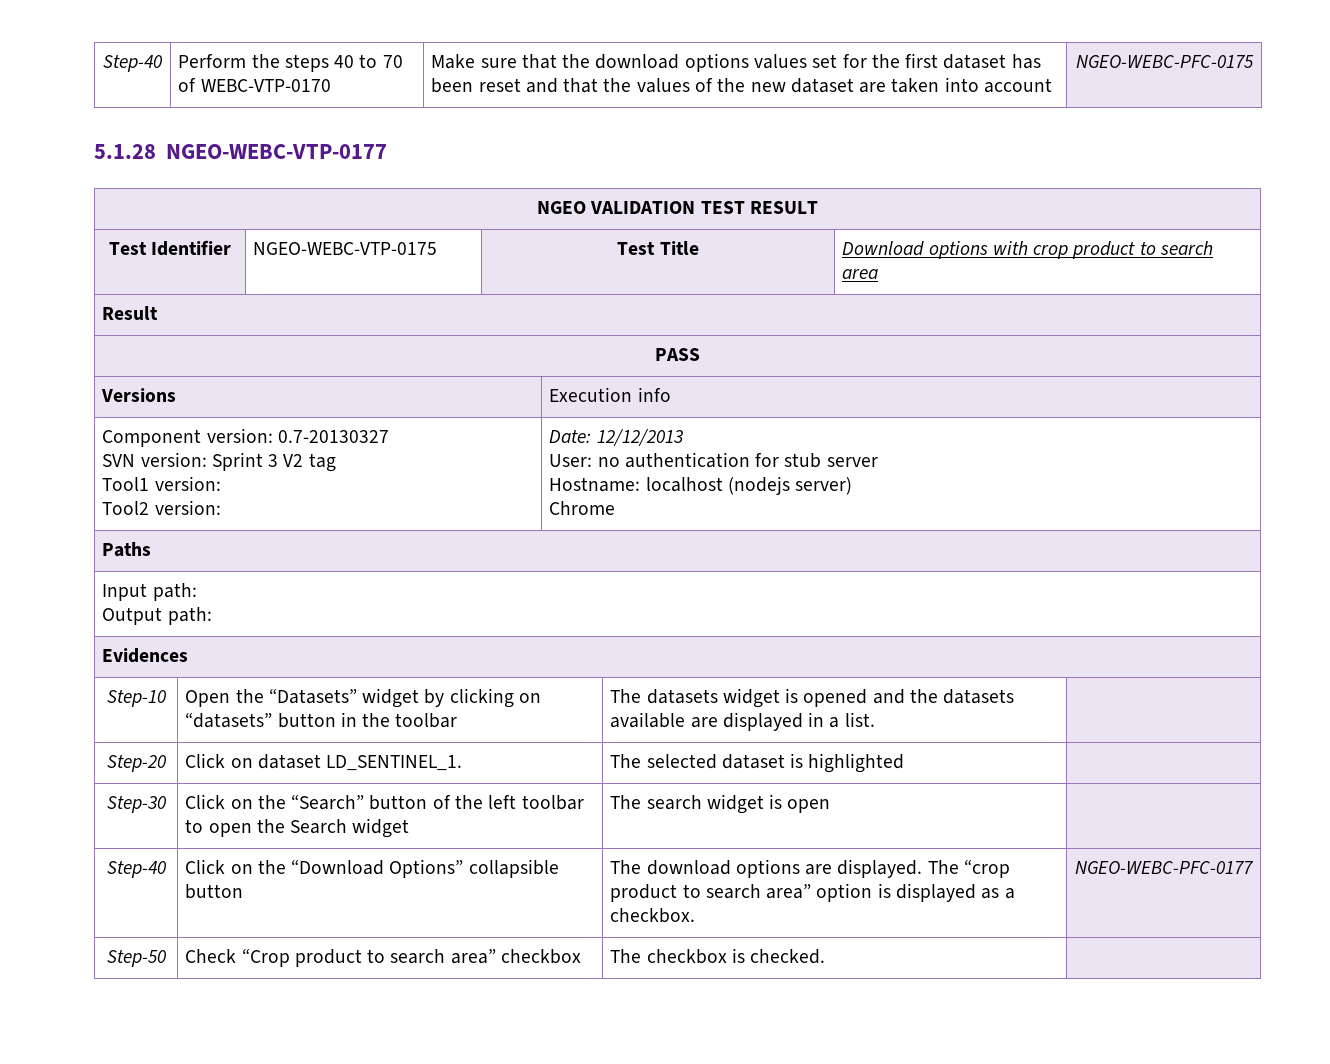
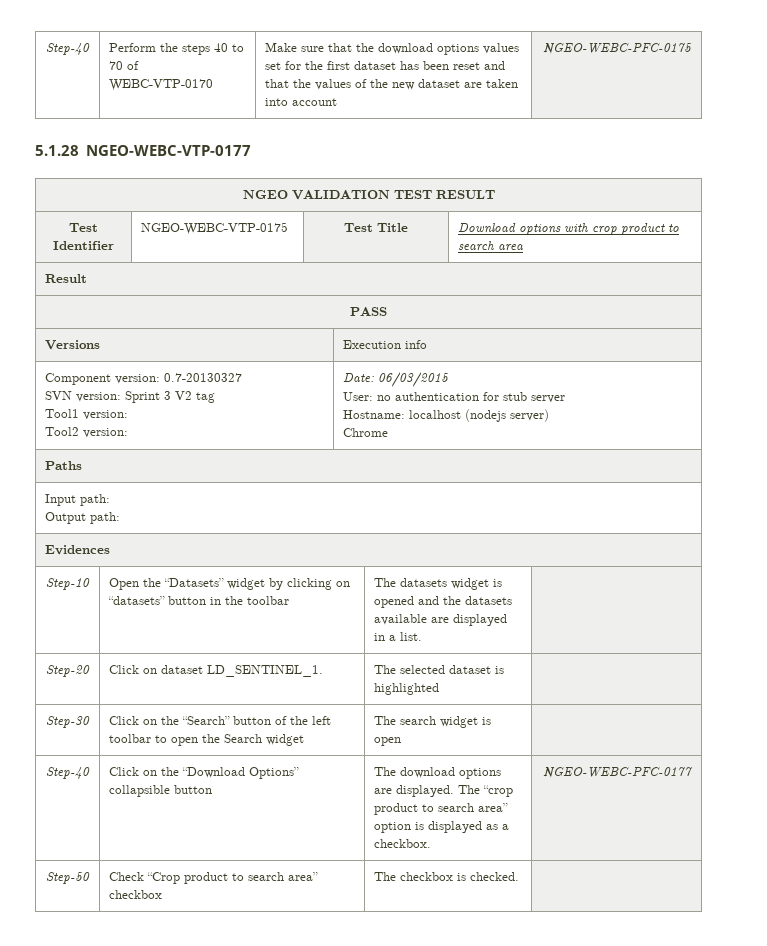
  Component version: 0.7-20130327
  SVN version: Sprint 3 V2 tag
  Tool1 version:
- Tool2 version: | Date: 12/12/2013
+ Tool2 version: | Date: 06/03/2015

